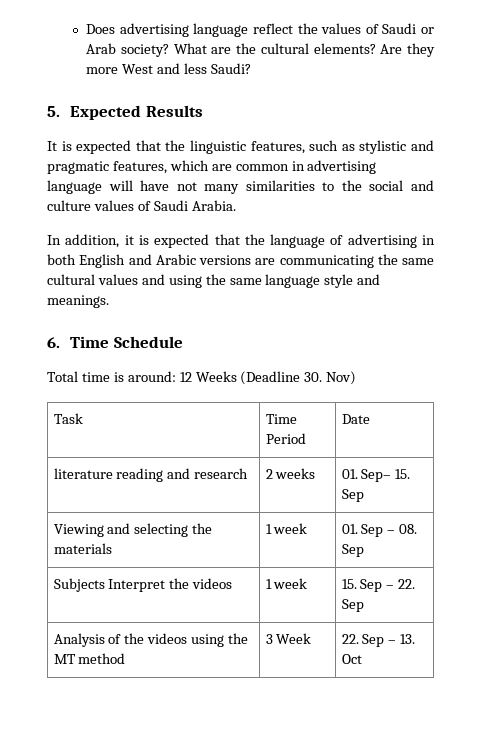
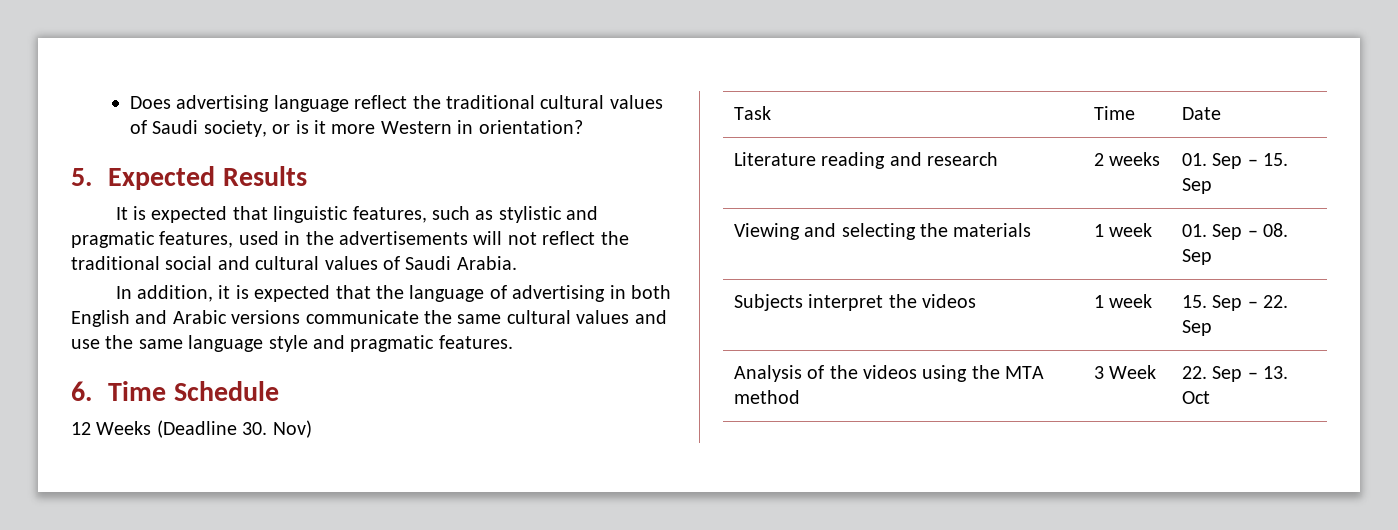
- Does advertising language reflect the values of Saudi or Arab society? What are the cultural elements? Are they more West and less Saudi?
+ Does advertising language reflect the traditional cultural values of Saudi society, or is it more Western in orientation?
- It is expected that the linguistic features, such as stylistic and pragmatic features, which are common in advertising language will have not many similarities to the social and culture values of Saudi Arabia.
+ It is expected that linguistic features, such as stylistic and pragmatic features, used in the advertisements will not reflect the traditional social and cultural values of Saudi Arabia.
- In addition, it is expected that the language of advertising in both English and Arabic versions are communicating the same cultural values and using the same language style and meanings.
+ In addition, it is expected that the language of advertising in both English and Arabic versions communicate the same cultural values and use the same language style and pragmatic features.
- Total time is around: 12 Weeks (Deadline 30. Nov)
+ 12 Weeks (Deadline 30. Nov)
- Task | Time Period | Date
+ Task | Time | Date
- literature reading and research | 2 weeks | 01. Sep– 15. Sep
+ Literature reading and research | 2 weeks | 01. Sep – 15. Sep
- Subjects Interpret the videos | 1 week | 15. Sep – 22. Sep
+ Subjects interpret the videos | 1 week | 15. Sep – 22. Sep
- Analysis of the videos using the MT method | 3 Week | 22. Sep – 13. Oct
+ Analysis of the videos using the MTA method | 3 Week | 22. Sep – 13. Oct

